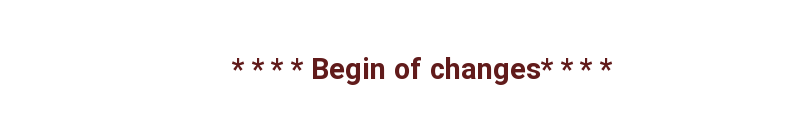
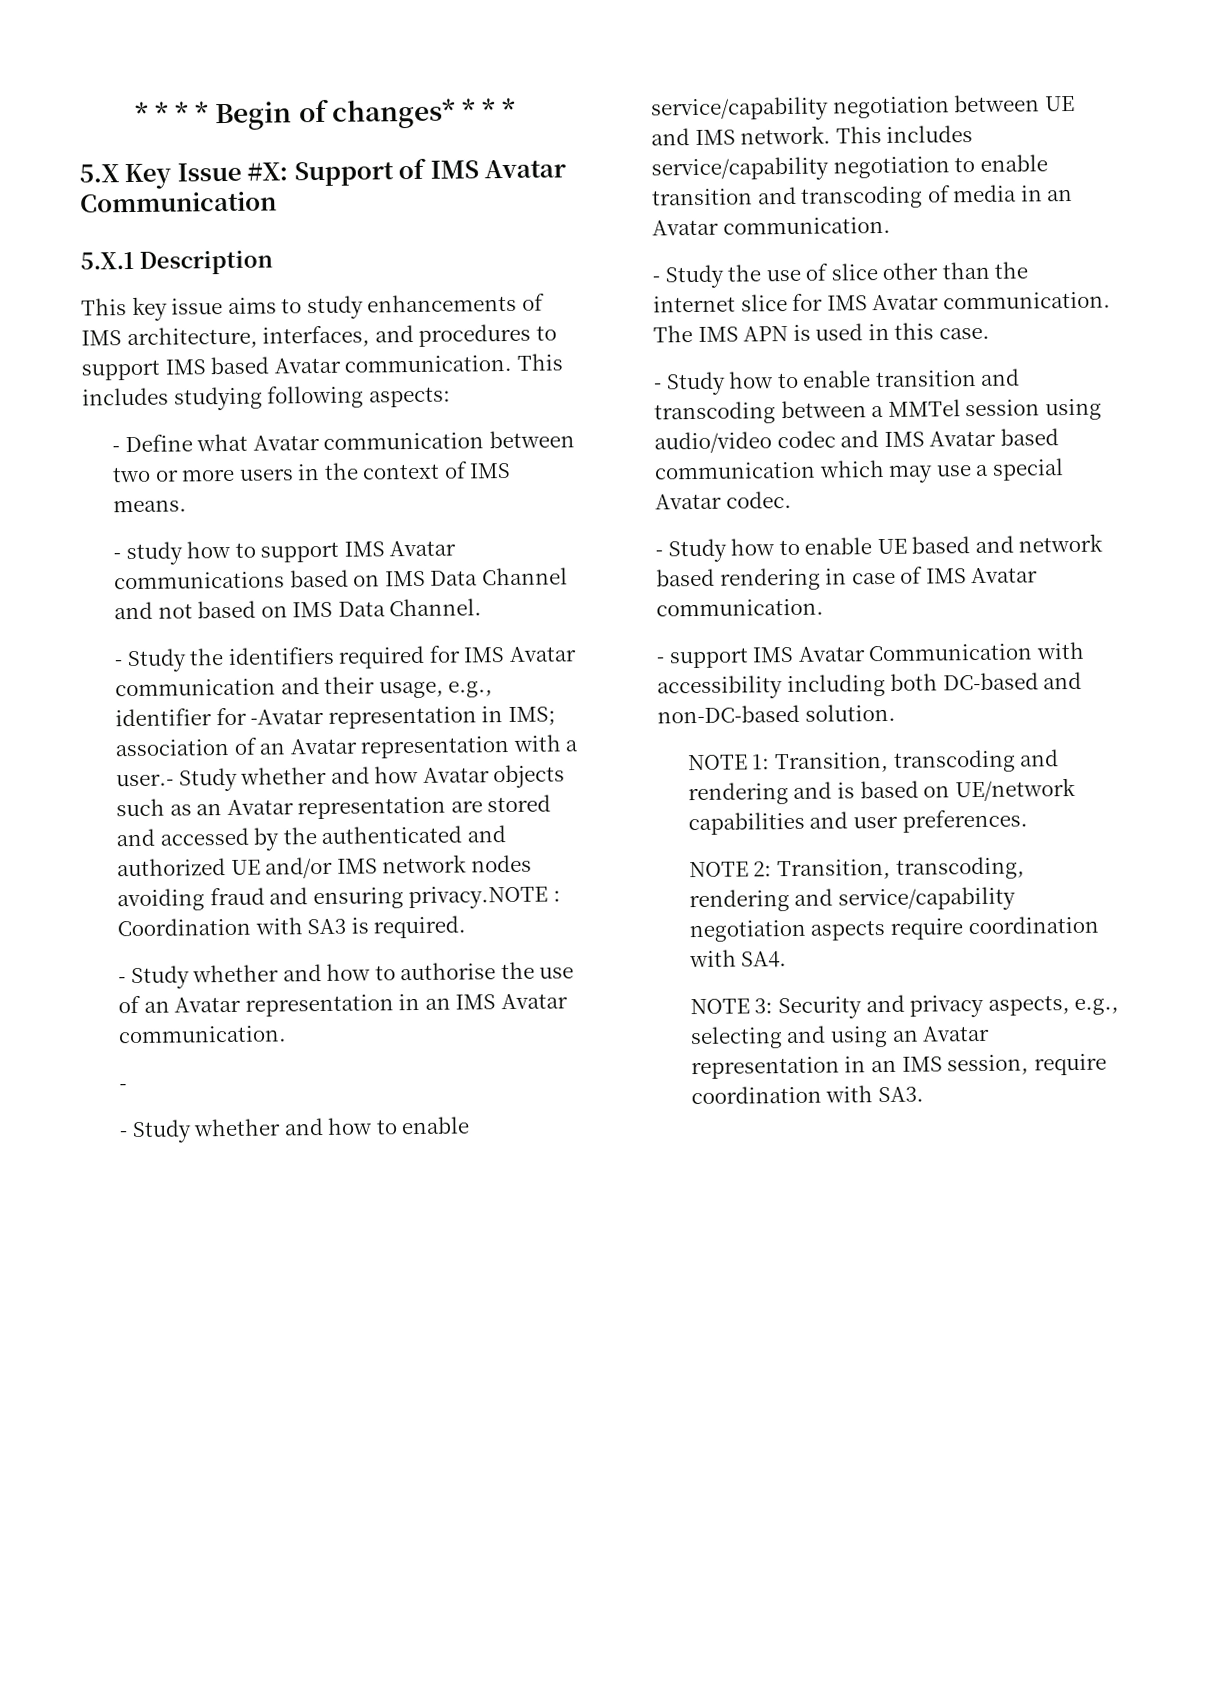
+ 5.X Key Issue #X: Support of IMS Avatar Communication
+ 5.X.1 Description
+ This key issue aims to study enhancements of IMS architecture, interfaces, and procedures to support IMS based Avatar communication. This includes studying following aspects:
+ - Define what Avatar communication between two or more users in the context of IMS means.
+ - study how to support IMS Avatar communications based on IMS Data Channel and not based on IMS Data Channel.
+ - Study the identifiers required for IMS Avatar communication and their usage, e.g., identifier for -Avatar representation in IMS; association of an Avatar representation with a user.- Study whether and how Avatar objects such as an Avatar representation are stored and accessed by the authenticated and authorized UE and/or IMS network nodes avoiding fraud and ensuring privacy.NOTE : Coordination with SA3 is required.
+ - Study whether and how to authorise the use of an Avatar representation in an IMS Avatar communication.
+ -
+ - Study whether and how to enable service/capability negotiation between UE and IMS network. This includes service/capability negotiation to enable transition and transcoding of media in an Avatar communication.
+ - Study the use of slice other than the internet slice for IMS Avatar communication. The IMS APN is used in this case.
+ - Study how to enable transition and transcoding between a MMTel session using audio/video codec and IMS Avatar based communication which may use a special Avatar codec.
+ - Study how to enable UE based and network based rendering in case of IMS Avatar communication.
+ - support IMS Avatar Communication with accessibility including both DC-based and non-DC-based solution.
+ NOTE 1: Transition, transcoding and rendering and is based on UE/network capabilities and user preferences.
+ NOTE 2: Transition, transcoding, rendering and service/capability negotiation aspects require coordination with SA4.
+ NOTE 3: Security and privacy aspects, e.g., selecting and using an Avatar representation in an IMS session, require coordination with SA3.

